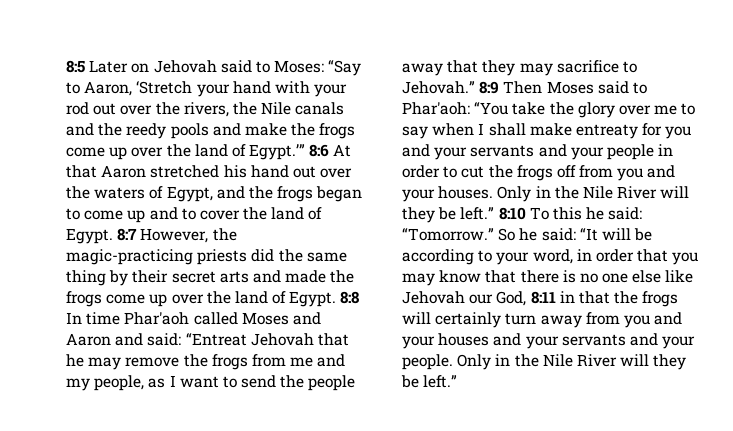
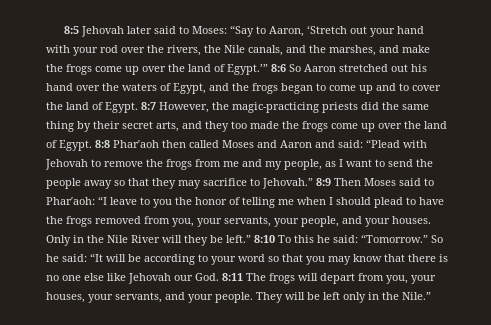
- 8:5 Later on Jehovah said to Moses: “Say to Aaron, ‘Stretch your hand with your rod out over the rivers, the Nile canals and the reedy pools and make the frogs come up over the land of Egypt.’”
+ 8:5 Jehovah later said to Moses: “Say to Aaron, ‘Stretch out your hand with your rod over the rivers, the Nile canals, and the marshes, and make the frogs come up over the land of Egypt.’”
- 8:6 At that Aaron stretched his hand out over the waters of Egypt, and the frogs began to come up and to cover the land of Egypt.
+ 8:6 So Aaron stretched out his hand over the waters of Egypt, and the frogs began to come up and to cover the land of Egypt.
- 8:7 However, the magic-practicing priests did the same thing by their secret arts and made the frogs come up over the land of Egypt.
+ 8:7 However, the magic-practicing priests did the same thing by their secret arts, and they too made the frogs come up over the land of Egypt.
- 8:8 In time Phar′aoh called Moses and Aaron and said: “Entreat Jehovah that he may remove the frogs from me and my people, as I want to send the people away that they may sacrifice to Jehovah.”
+ 8:8 Phar′aoh then called Moses and Aaron and said: “Plead with Jehovah to remove the frogs from me and my people, as I want to send the people away so that they may sacrifice to Jehovah.”
- 8:9 Then Moses said to Phar′aoh: “You take the glory over me to say when I shall make entreaty for you and your servants and your people in order to cut the frogs off from you and your houses.
+ 8:9 Then Moses said to Phar′aoh: “I leave to you the honor of telling me when I should plead to have the frogs removed from you, your servants, your people, and your houses.
- So he said: “It will be according to your word, in order that you may know that there is no one else like Jehovah our God, 8:11 in that the frogs will certainly turn away from you and your houses and your servants and your people. Only in the Nile River will they be left.”
+ So he said: “It will be according to your word so that you may know that there is no one else like Jehovah our God. 8:11 The frogs will depart from you, your houses, your servants, and your people. They will be left only in the Nile.”

